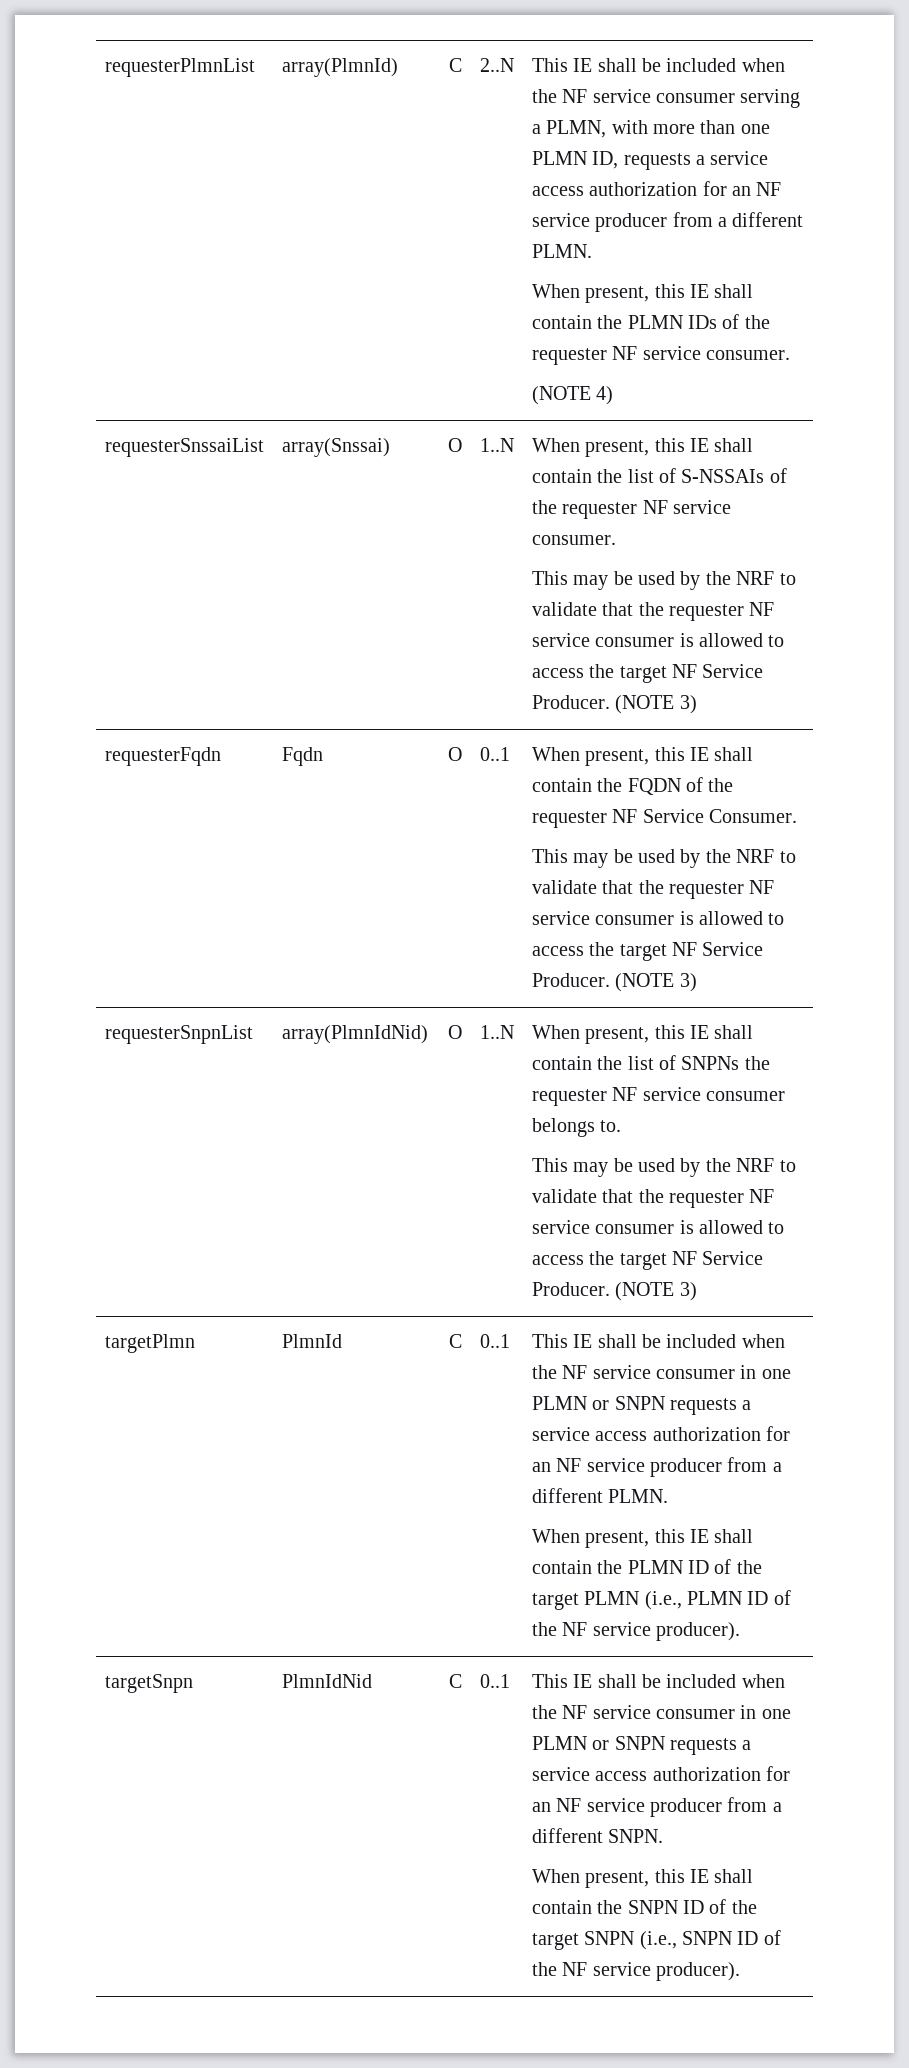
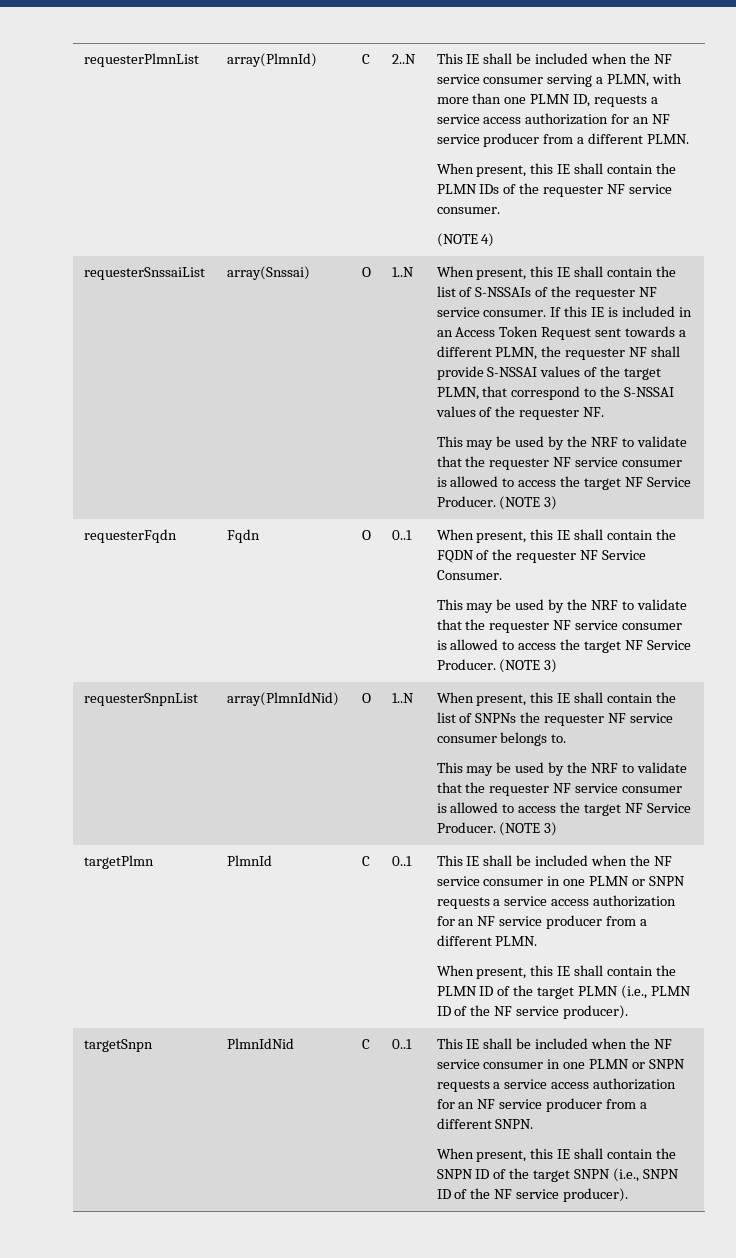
+ If this IE is included in an Access Token Request sent towards a different PLMN, the requester NF shall provide S-NSSAI values of the target PLMN, that correspond to the S-NSSAI values of the requester NF.

